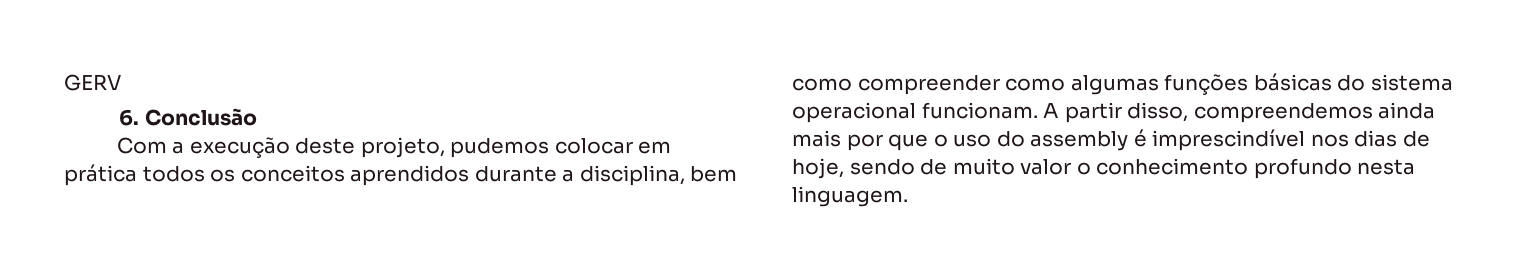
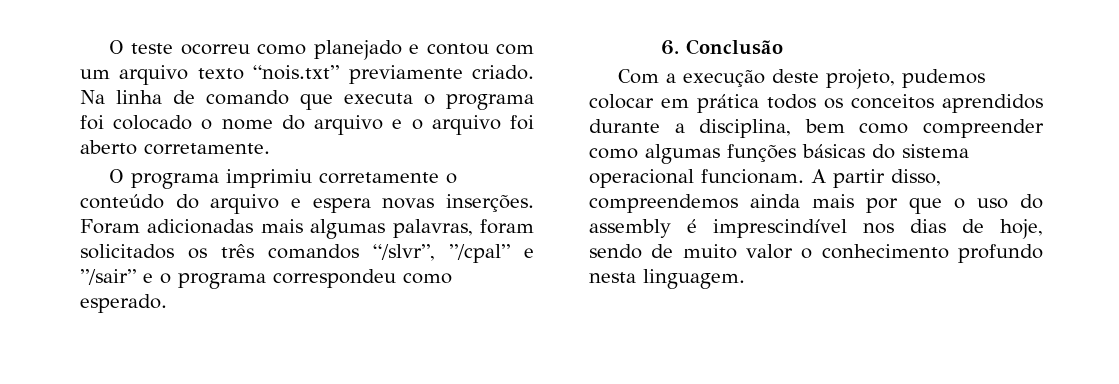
- GERV
+ O teste ocorreu como planejado e contou com um arquivo texto “nois.txt” previamente criado. Na linha de comando que executa o programa foi colocado o nome do arquivo e o arquivo foi aberto corretamente.
+ O programa imprimiu corretamente o conteúdo do arquivo e espera novas inserções. Foram adicionadas mais algumas palavras, foram solicitados os três comandos “/slvr”, ”/cpal” e ”/sair” e o programa correspondeu como esperado.

